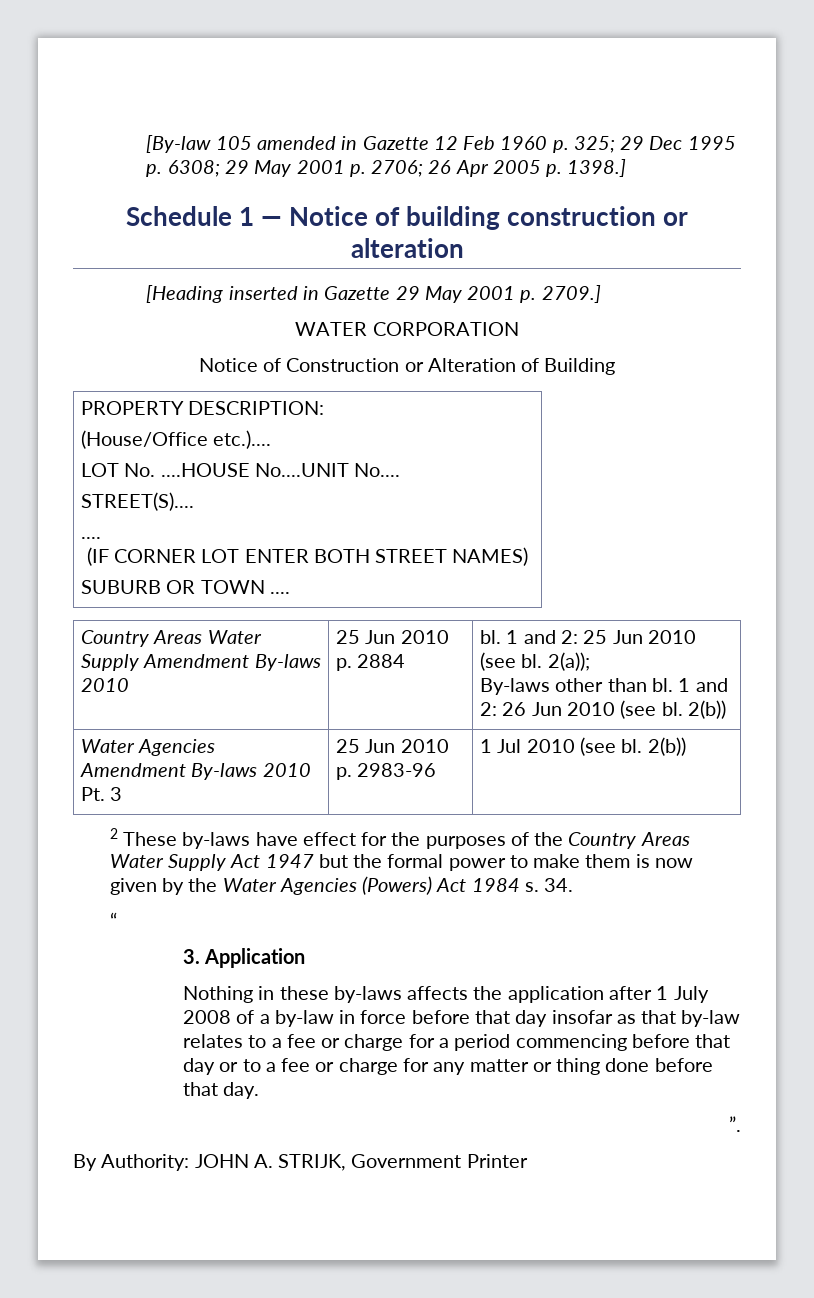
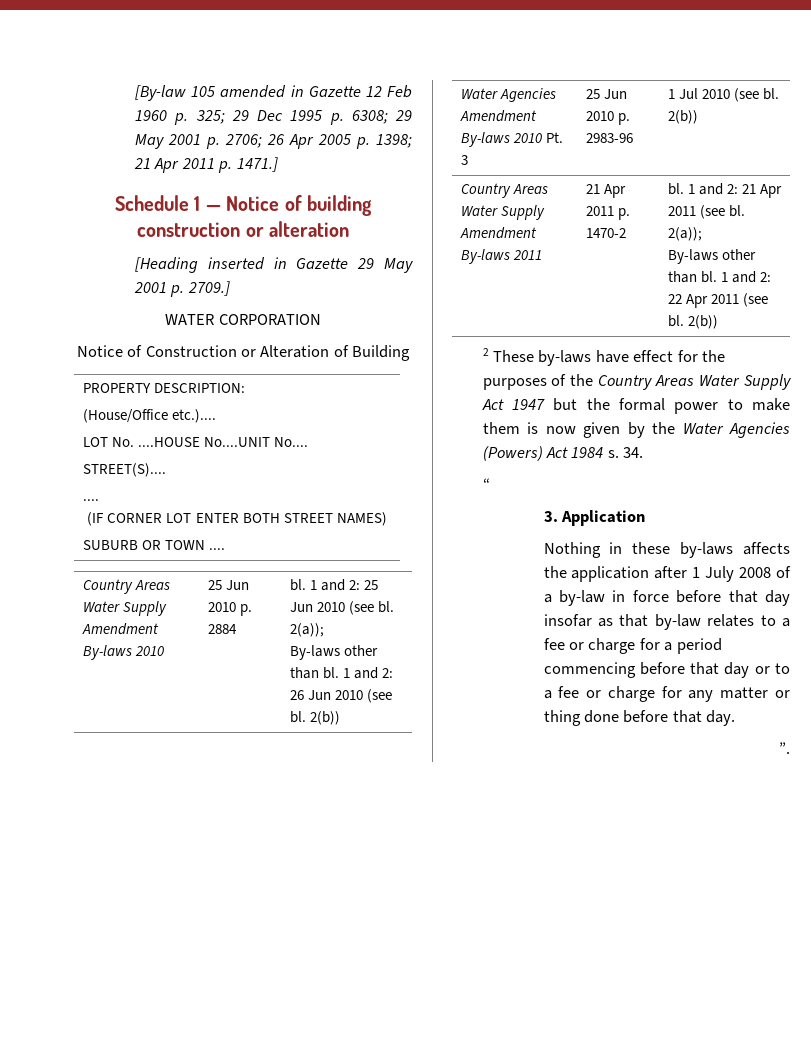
- [By-law 105 amended in Gazette 12 Feb 1960 p. 325; 29 Dec 1995 p. 6308; 29 May 2001 p. 2706; 26 Apr 2005 p. 1398.]
+ [By-law 105 amended in Gazette 12 Feb 1960 p. 325; 29 Dec 1995 p. 6308; 29 May 2001 p. 2706; 26 Apr 2005 p. 1398; 21 Apr 2011 p. 1471.]
+ Country Areas Water Supply Amendment By-laws 2011 | 21 Apr 2011 p. 1470-2 | bl. 1 and 2: 21 Apr 2011 (see bl. 2(a));
+ By-laws other than bl. 1 and 2: 22 Apr 2011 (see bl. 2(b))
- By Authority: JOHN A. STRIJK, Government Printer

